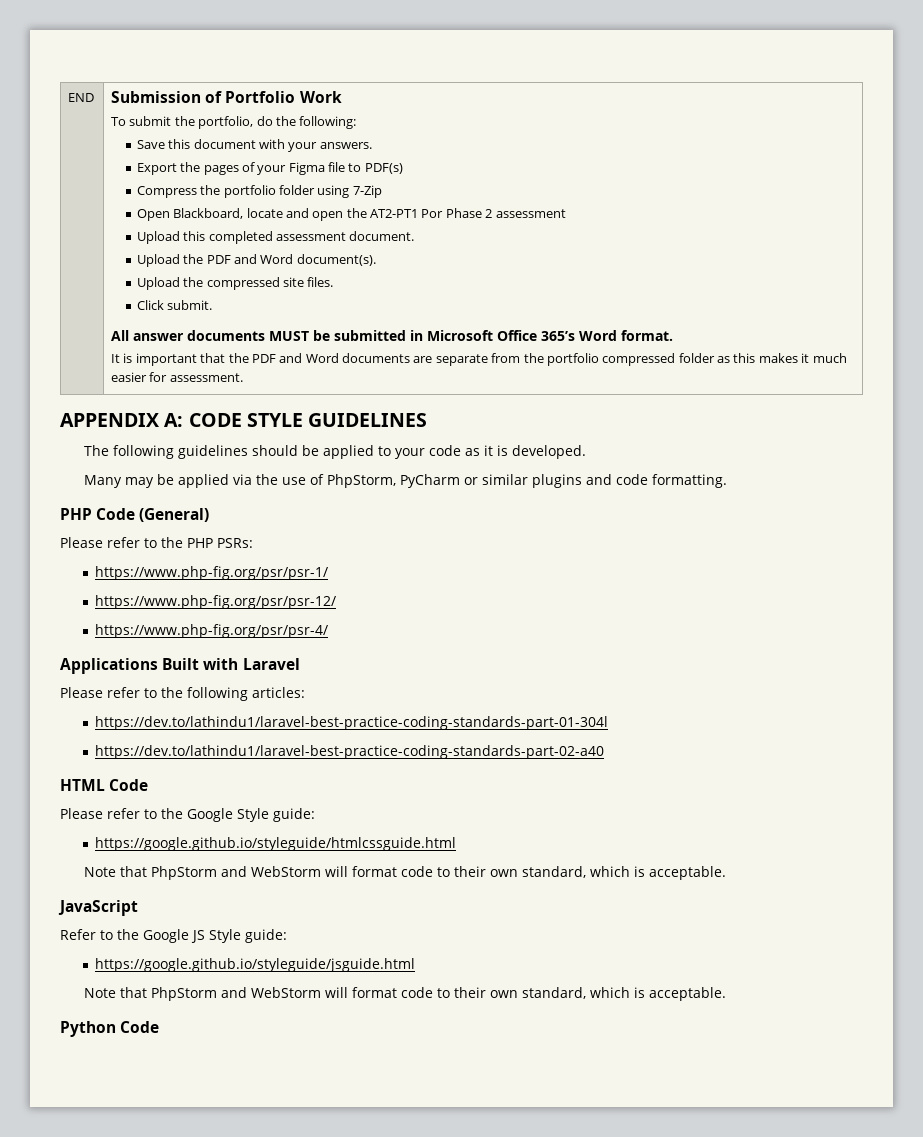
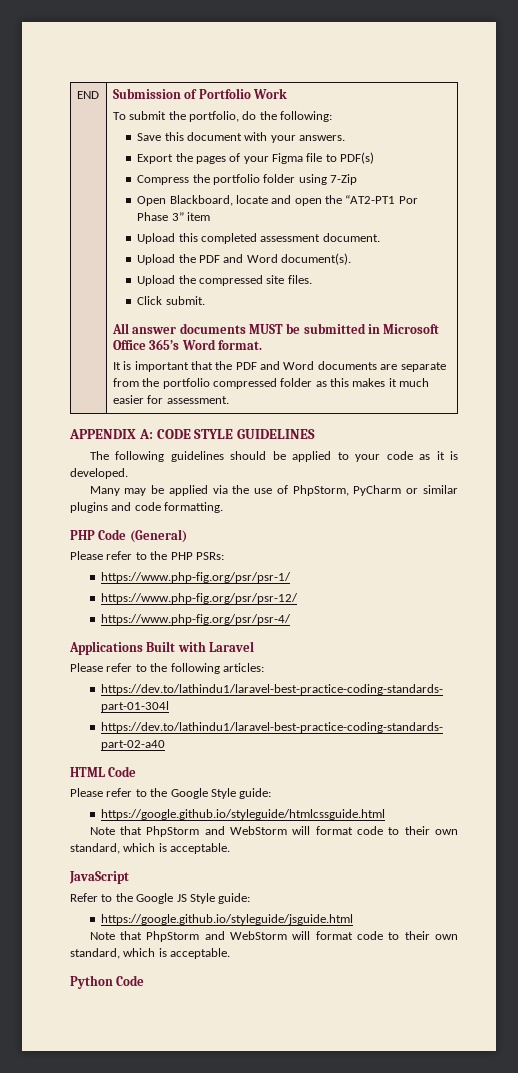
- Open Blackboard, locate and open the AT2-PT1 Por Phase 2 assessment
+ Open Blackboard, locate and open the “AT2-PT1 Por Phase 3” item

